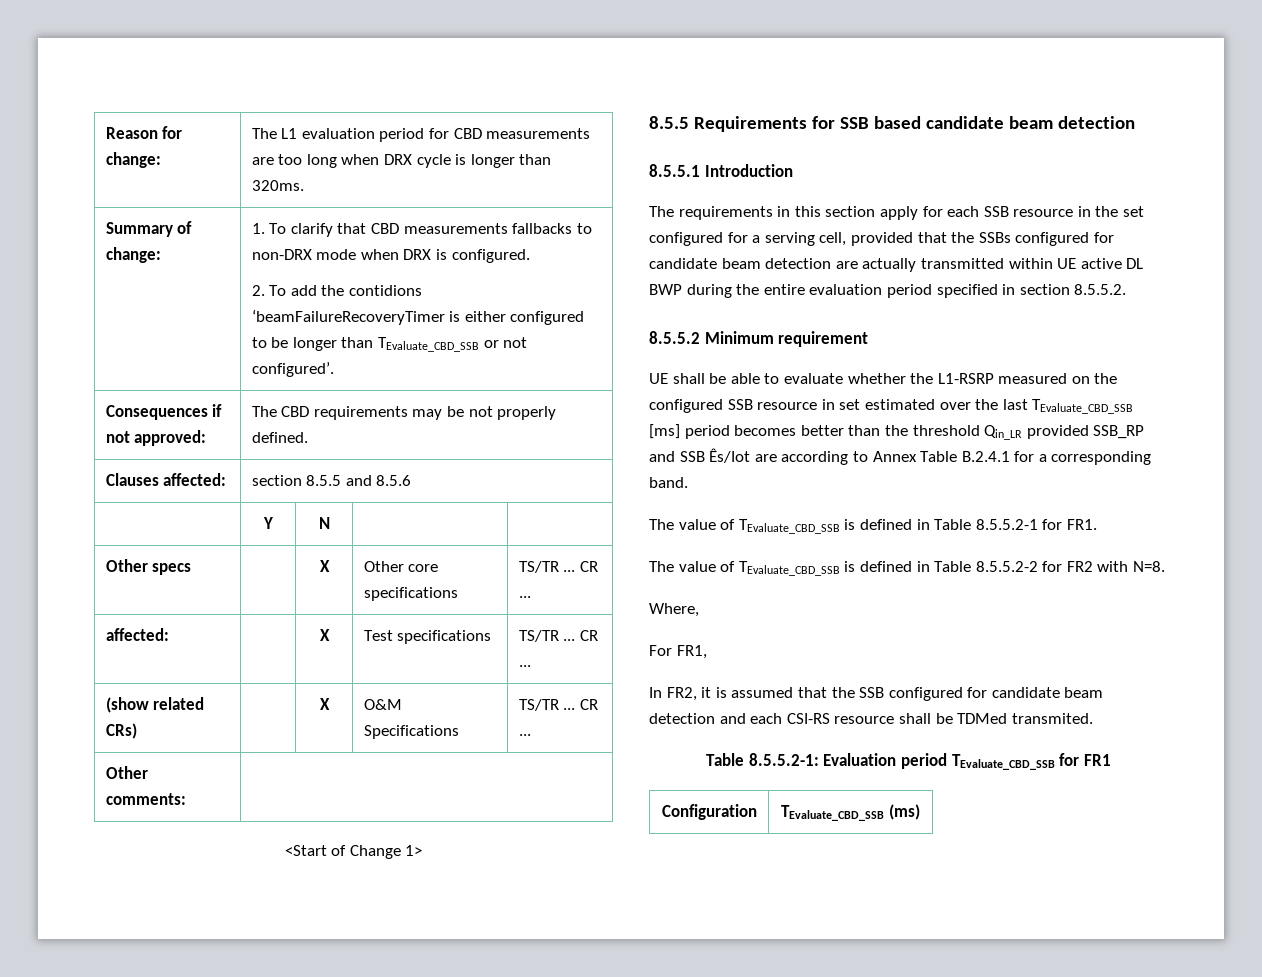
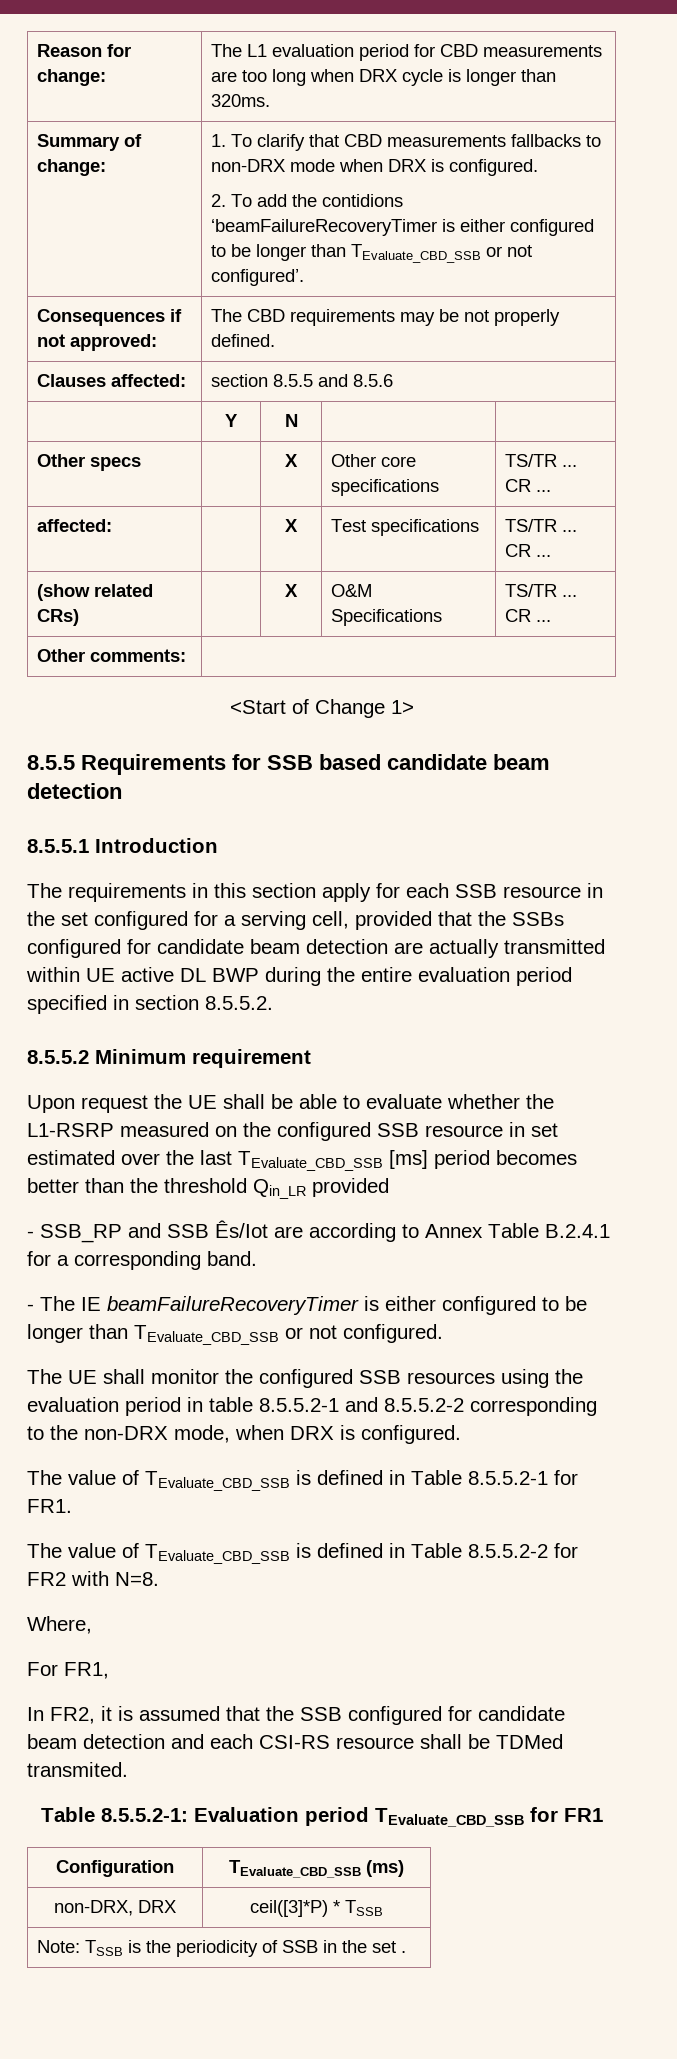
- UE shall be able to evaluate whether the L1-RSRP measured on the configured SSB resource in set estimated over the last TEvaluate_CBD_SSB [ms] period becomes better than the threshold Qin_LR provided SSB_RP and SSB Ês/Iot are according to Annex Table B.2.4.1 for a corresponding band.
+ Upon request the UE shall be able to evaluate whether the L1-RSRP measured on the configured SSB resource in set estimated over the last TEvaluate_CBD_SSB [ms] period becomes better than the threshold Qin_LR provided
+ - SSB_RP and SSB Ês/Iot are according to Annex Table B.2.4.1 for a corresponding band.
+ - The IE beamFailureRecoveryTimer is either configured to be longer than TEvaluate_CBD_SSB or not configured.
+ The UE shall monitor the configured SSB resources using the evaluation period in table 8.5.5.2-1 and 8.5.5.2-2 corresponding to the non-DRX mode, when DRX is configured.
+ non-DRX, DRX | ceil([3]*P) * TSSB
+ Note: TSSB is the periodicity of SSB in the set .

